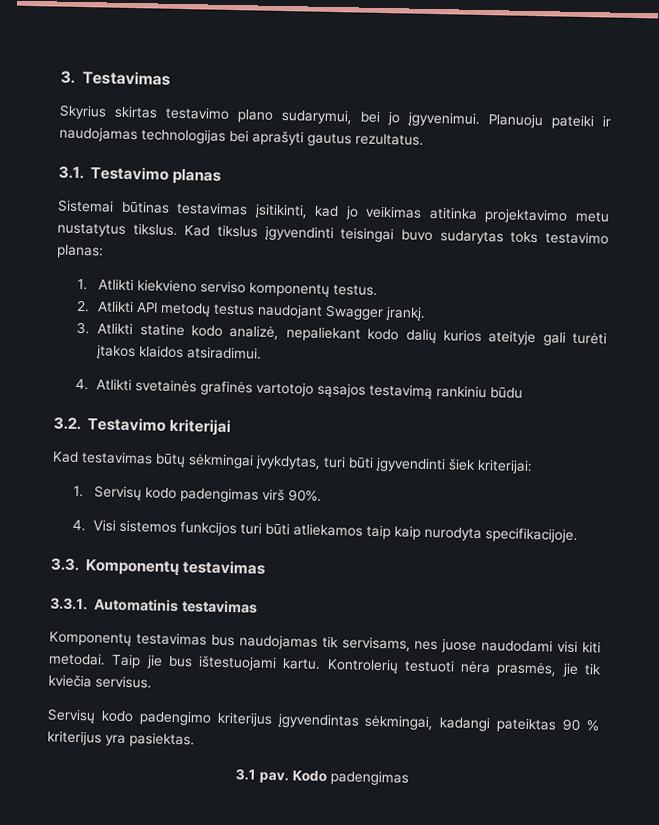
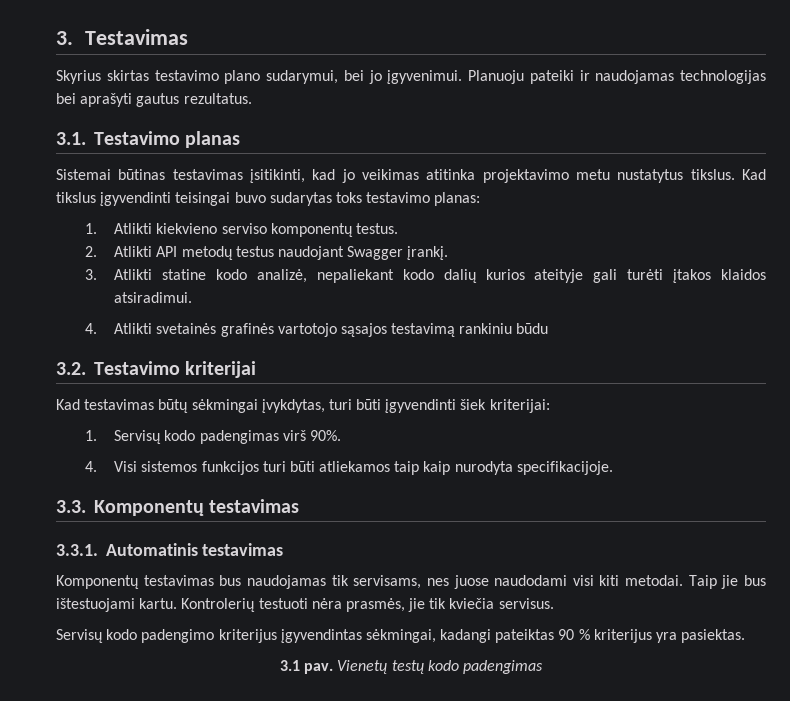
- Kodo padengimas
+ Vienetų testų kodo padengimas

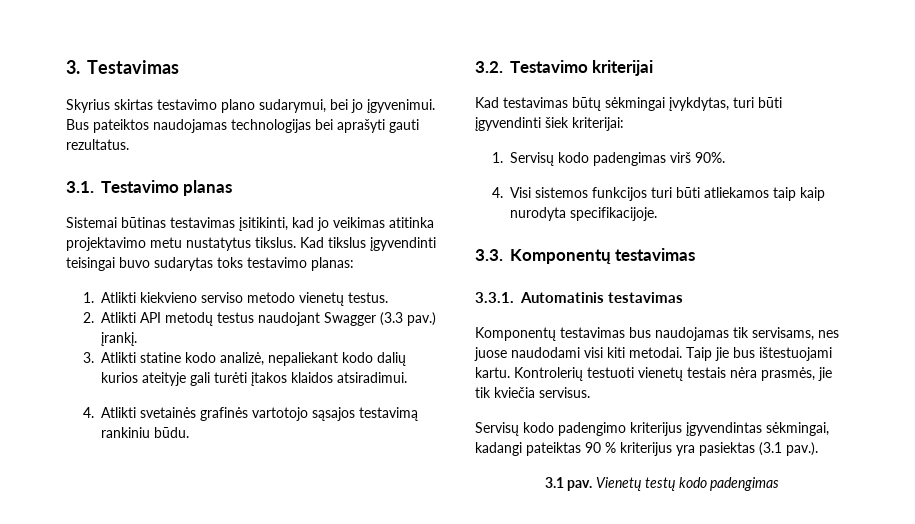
- Planuoju pateiki ir naudojamas technologijas bei aprašyti gautus rezultatus.
+ Bus pateiktos naudojamas technologijas bei aprašyti gauti rezultatus.
- 1. Atlikti kiekvieno serviso komponentų testus.
+ 1. Atlikti kiekvieno serviso metodo vienetų testus.
- 2. Atlikti API metodų testus naudojant Swagger įrankį.
+ 2. Atlikti API metodų testus naudojant Swagger (3.3 pav.) įrankį.
- 4. Atlikti svetainės grafinės vartotojo sąsajos testavimą rankiniu būdu
+ 4. Atlikti svetainės grafinės vartotojo sąsajos testavimą rankiniu būdu.
- Kontrolerių testuoti nėra prasmės, jie tik kviečia servisus.
+ Kontrolerių testuoti vienetų testais nėra prasmės, jie tik kviečia servisus.
- Servisų kodo padengimo kriterijus įgyvendintas sėkmingai, kadangi pateiktas 90 % kriterijus yra pasiektas.
+ Servisų kodo padengimo kriterijus įgyvendintas sėkmingai, kadangi pateiktas 90 % kriterijus yra pasiektas (3.1 pav.).

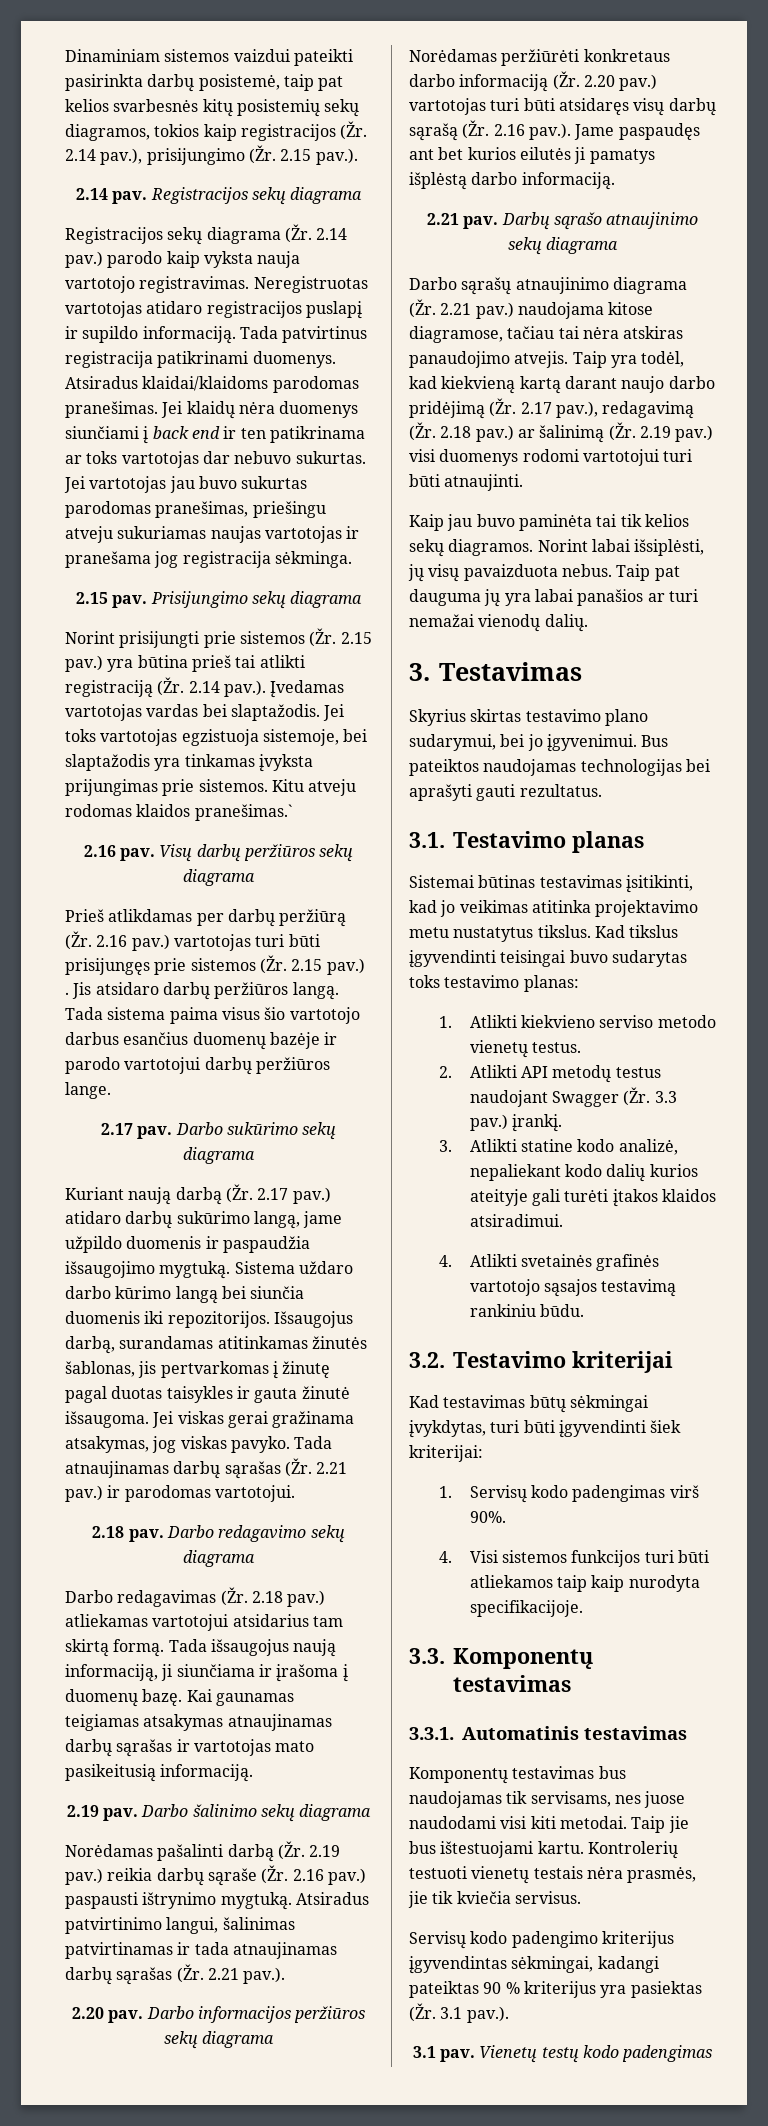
+ Dinaminiam sistemos vaizdui pateikti pasirinkta darbų posistemė, taip pat kelios svarbesnės kitų posistemių sekų diagramos, tokios kaip registracijos (Žr. 2.14 pav.), prisijungimo (Žr. 2.15 pav.).
+ 2.14 pav. Registracijos sekų diagrama
+ Registracijos sekų diagrama (Žr. 2.14 pav.) parodo kaip vyksta nauja vartotojo registravimas. Neregistruotas vartotojas atidaro registracijos puslapį ir supildo informaciją. Tada patvirtinus registracija patikrinami duomenys. Atsiradus klaidai/klaidoms parodomas pranešimas. Jei klaidų nėra duomenys siunčiami į back end ir ten patikrinama ar toks vartotojas dar nebuvo sukurtas. Jei vartotojas jau buvo sukurtas parodomas pranešimas, priešingu atveju sukuriamas naujas vartotojas ir pranešama jog registracija sėkminga.
+ 2.15 pav. Prisijungimo sekų diagrama
+ Norint prisijungti prie sistemos (Žr. 2.15 pav.) yra būtina prieš tai atlikti registraciją (Žr. 2.14 pav.). Įvedamas vartotojas vardas bei slaptažodis. Jei toks vartotojas egzistuoja sistemoje, bei slaptažodis yra tinkamas įvyksta prijungimas prie sistemos. Kitu atveju rodomas klaidos pranešimas.`
+ 2.16 pav. Visų darbų peržiūros sekų diagrama
+ Prieš atlikdamas per darbų peržiūrą (Žr. 2.16 pav.) vartotojas turi būti prisijungęs prie sistemos (Žr. 2.15 pav.) . Jis atsidaro darbų peržiūros langą. Tada sistema paima visus šio vartotojo darbus esančius duomenų bazėje ir parodo vartotojui darbų peržiūros lange.
+ 2.17 pav. Darbo sukūrimo sekų diagrama
+ Kuriant naują darbą (Žr. 2.17 pav.) atidaro darbų sukūrimo langą, jame užpildo duomenis ir paspaudžia išsaugojimo mygtuką. Sistema uždaro darbo kūrimo langą bei siunčia duomenis iki repozitorijos. Išsaugojus darbą, surandamas atitinkamas žinutės šablonas, jis pertvarkomas į žinutę pagal duotas taisykles ir gauta žinutė išsaugoma. Jei viskas gerai gražinama atsakymas, jog viskas pavyko. Tada atnaujinamas darbų sąrašas (Žr. 2.21 pav.) ir parodomas vartotojui.
+ 2.18 pav. Darbo redagavimo sekų diagrama
+ Darbo redagavimas (Žr. 2.18 pav.) atliekamas vartotojui atsidarius tam skirtą formą. Tada išsaugojus naują informaciją, ji siunčiama ir įrašoma į duomenų bazę. Kai gaunamas teigiamas atsakymas atnaujinamas darbų sąrašas ir vartotojas mato pasikeitusią informaciją.
+ 2.19 pav. Darbo šalinimo sekų diagrama
+ Norėdamas pašalinti darbą (Žr. 2.19 pav.) reikia darbų sąraše (Žr. 2.16 pav.) paspausti ištrynimo mygtuką. Atsiradus patvirtinimo langui, šalinimas patvirtinamas ir tada atnaujinamas darbų sąrašas (Žr. 2.21 pav.).
+ 2.20 pav. Darbo informacijos peržiūros sekų diagrama
+ Norėdamas peržiūrėti konkretaus darbo informaciją (Žr. 2.20 pav.) vartotojas turi būti atsidaręs visų darbų sąrašą (Žr. 2.16 pav.). Jame paspaudęs ant bet kurios eilutės ji pamatys išplėstą darbo informaciją.
+ 2.21 pav. Darbų sąrašo atnaujinimo sekų diagrama
+ Darbo sąrašų atnaujinimo diagrama (Žr. 2.21 pav.) naudojama kitose diagramose, tačiau tai nėra atskiras panaudojimo atvejis. Taip yra todėl, kad kiekvieną kartą darant naujo darbo pridėjimą (Žr. 2.17 pav.), redagavimą (Žr. 2.18 pav.) ar šalinimą (Žr. 2.19 pav.) visi duomenys rodomi vartotojui turi būti atnaujinti.
+ Kaip jau buvo paminėta tai tik kelios sekų diagramos. Norint labai išsiplėsti, jų visų pavaizduota nebus. Taip pat dauguma jų yra labai panašios ar turi nemažai vienodų dalių.
- 2. Atlikti API metodų testus naudojant Swagger (3.3 pav.) įrankį.
+ 2. Atlikti API metodų testus naudojant Swagger (Žr. 3.3 pav.) įrankį.
- Servisų kodo padengimo kriterijus įgyvendintas sėkmingai, kadangi pateiktas 90 % kriterijus yra pasiektas (3.1 pav.).
+ Servisų kodo padengimo kriterijus įgyvendintas sėkmingai, kadangi pateiktas 90 % kriterijus yra pasiektas (Žr. 3.1 pav.).

